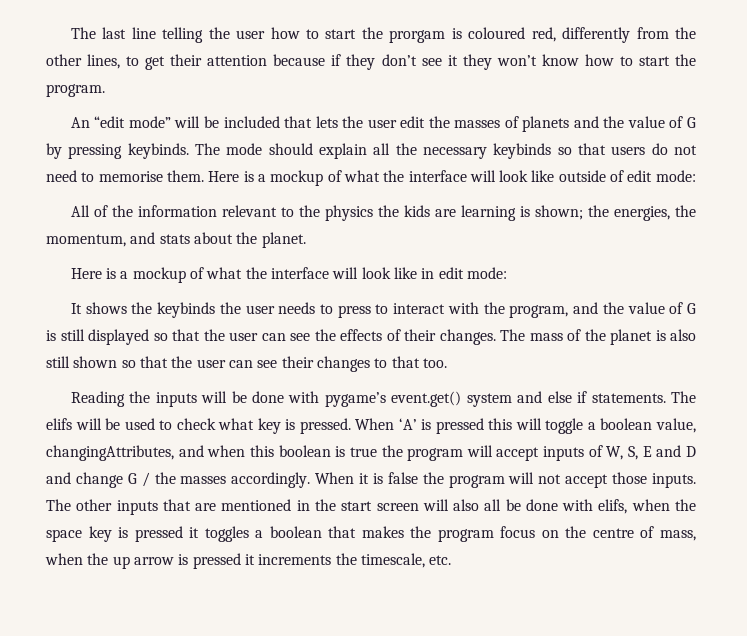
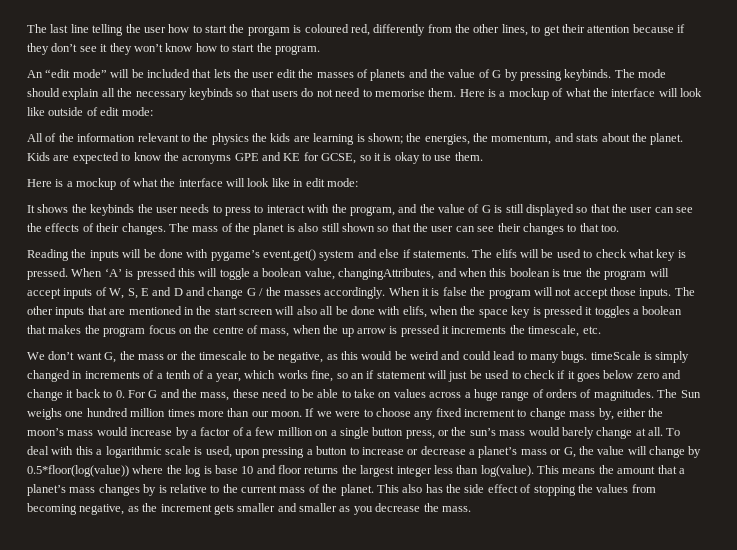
+ Kids are expected to know the acronyms GPE and KE for GCSE, so it is okay to use them.
+ We don’t want G, the mass or the timescale to be negative, as this would be weird and could lead to many bugs. timeScale is simply changed in increments of a tenth of a year, which works fine, so an if statement will just be used to check if it goes below zero and change it back to 0. For G and the mass, these need to be able to take on values across a huge range of orders of magnitudes. The Sun weighs one hundred million times more than our moon. If we were to choose any fixed increment to change mass by, either the moon’s mass would increase by a factor of a few million on a single button press, or the sun’s mass would barely change at all. To deal with this a logarithmic scale is used, upon pressing a button to increase or decrease a planet’s mass or G, the value will change by 0.5*floor(log(value)) where the log is base 10 and floor returns the largest integer less than log(value). This means the amount that a planet’s mass changes by is relative to the current mass of the planet. This also has the side effect of stopping the values from becoming negative, as the increment gets smaller and smaller as you decrease the mass.

